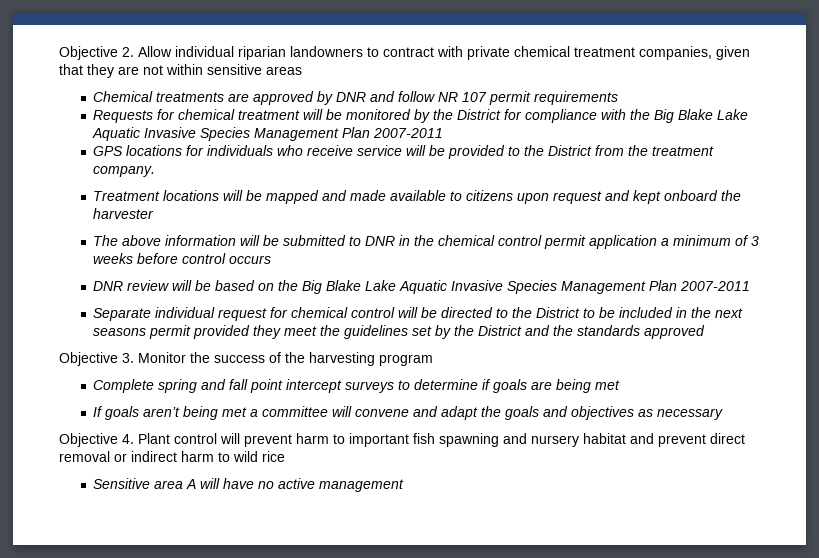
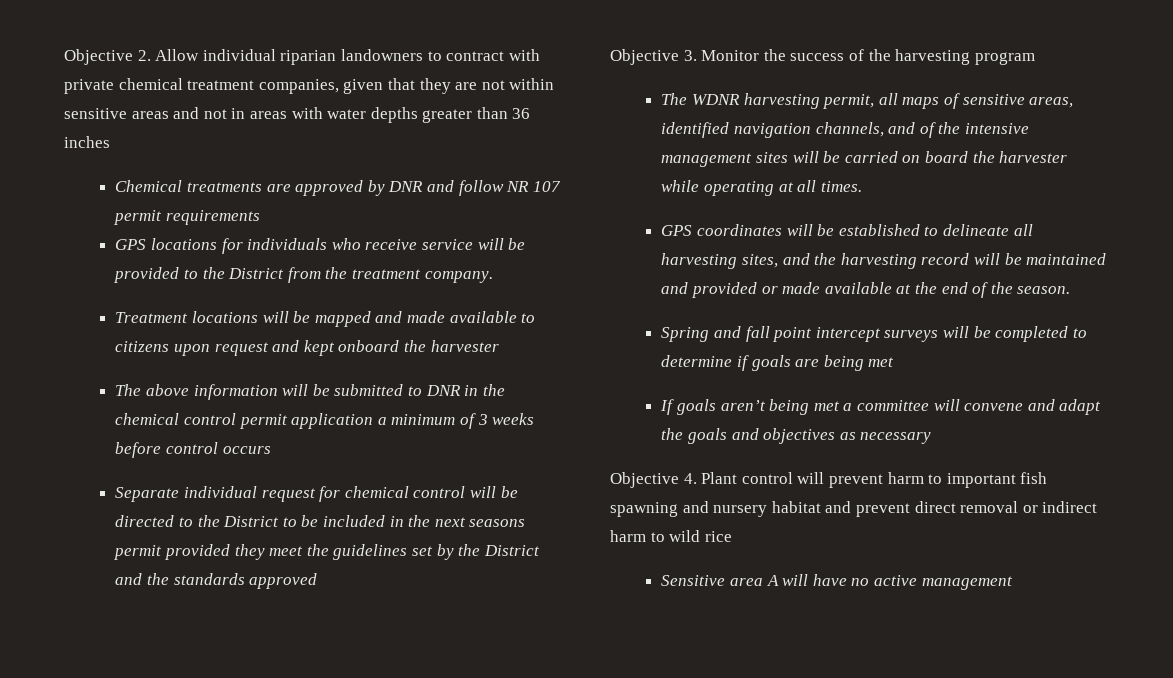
- Objective 2. Allow individual riparian landowners to contract with private chemical treatment companies, given that they are not within sensitive areas
+ Objective 2. Allow individual riparian landowners to contract with private chemical treatment companies, given that they are not within sensitive areas and not in areas with water depths greater than 36 inches
- Requests for chemical treatment will be monitored by the District for compliance with the Big Blake Lake Aquatic Invasive Species Management Plan 2007-2011
- DNR review will be based on the Big Blake Lake Aquatic Invasive Species Management Plan 2007-2011
- Complete spring and fall point intercept surveys to determine if goals are being met
+ The WDNR harvesting permit, all maps of sensitive areas, identified navigation channels, and of the intensive management sites will be carried on board the harvester while operating at all times.
+ GPS coordinates will be established to delineate all harvesting sites, and the harvesting record will be maintained and provided or made available at the end of the season.
+ Spring and fall point intercept surveys will be completed to determine if goals are being met

